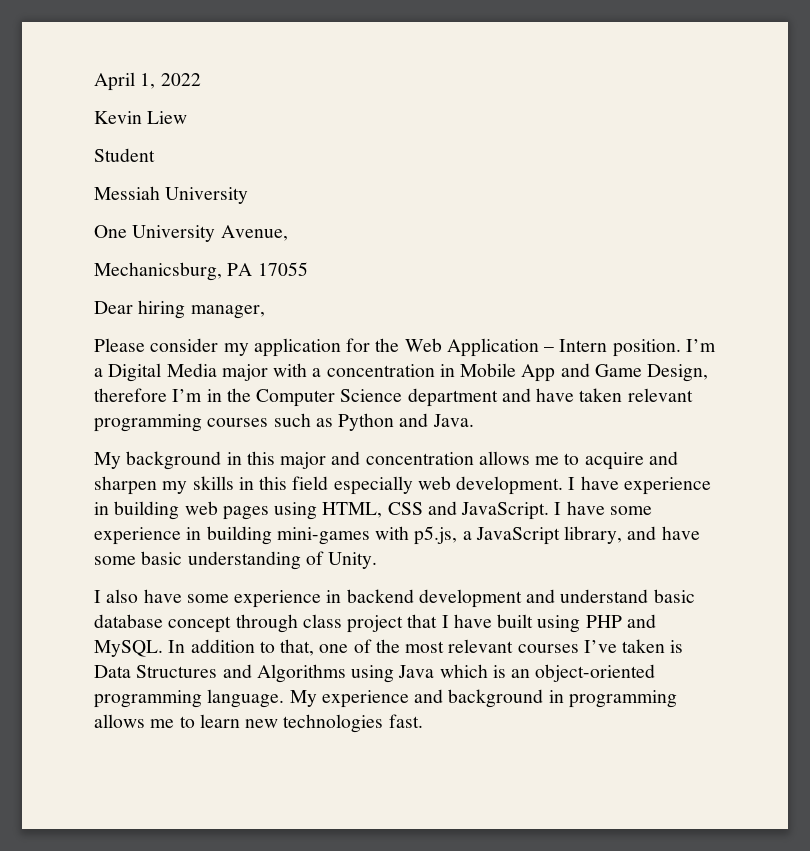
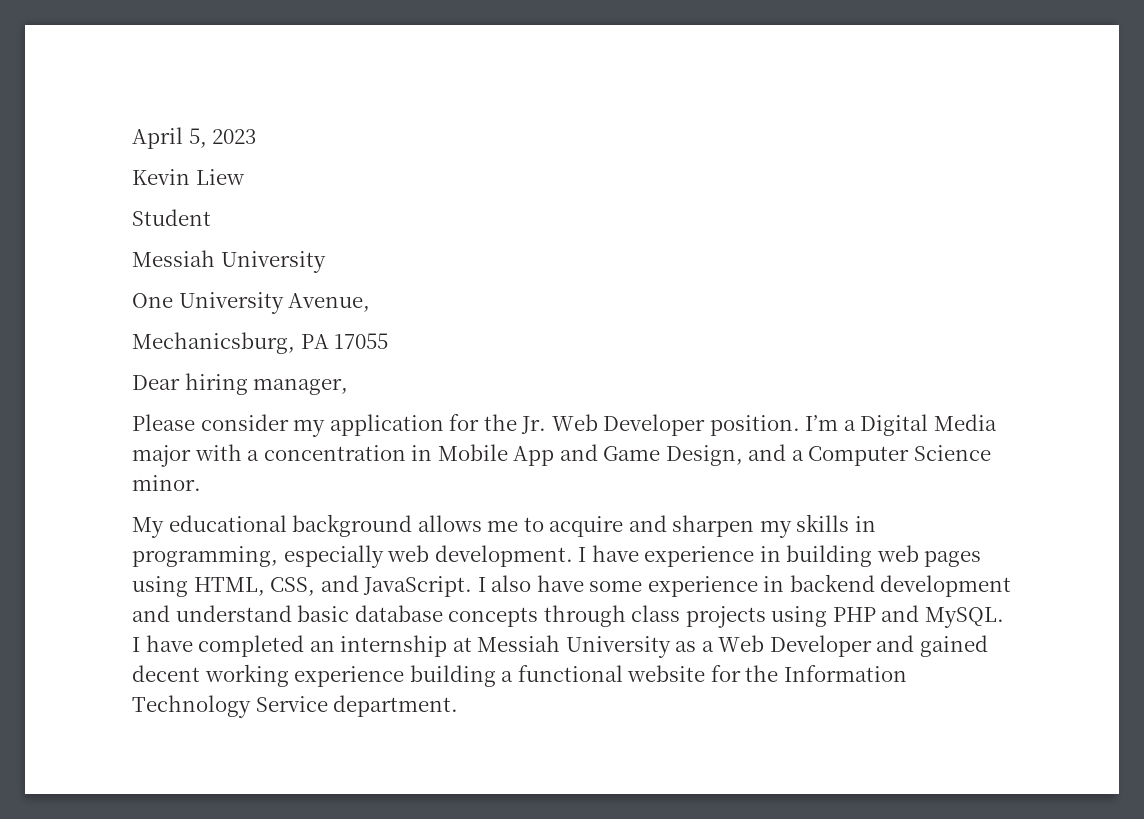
- April 1, 2022
+ April 5, 2023
- Please consider my application for the Web Application – Intern position.
+ Please consider my application for the Jr. Web Developer position.
- I’m a Digital Media major with a concentration in Mobile App and Game Design, therefore I’m in the Computer Science department and have taken relevant programming courses such as Python and Java.
- My background in this major and concentration allows me to acquire and sharpen my skills in this field especially web development.
+ I’m a Digital Media major with a concentration in Mobile App and Game Design, and a Computer Science minor.
+ My educational background allows me to acquire and sharpen my skills in programming, especially web development.
- I have experience in building web pages using HTML, CSS and JavaScript.
+ I have experience in building web pages using HTML, CSS, and JavaScript.
- I have some experience in building mini-games with p5.js, a JavaScript library, and have some basic understanding of Unity.
- I also have some experience in backend development and understand basic database concept through class project that I have built using PHP and MySQL. In addition to that, one of the most relevant courses I’ve taken is Data Structures and Algorithms using Java which is an object-oriented programming language. My experience and background in programming allows me to learn new technologies fast.
+ I also have some experience in backend development and understand basic database concepts through class projects using PHP and MySQL. I have completed an internship at Messiah University as a Web Developer and gained decent working experience building a functional website for the Information Technology Service department.

